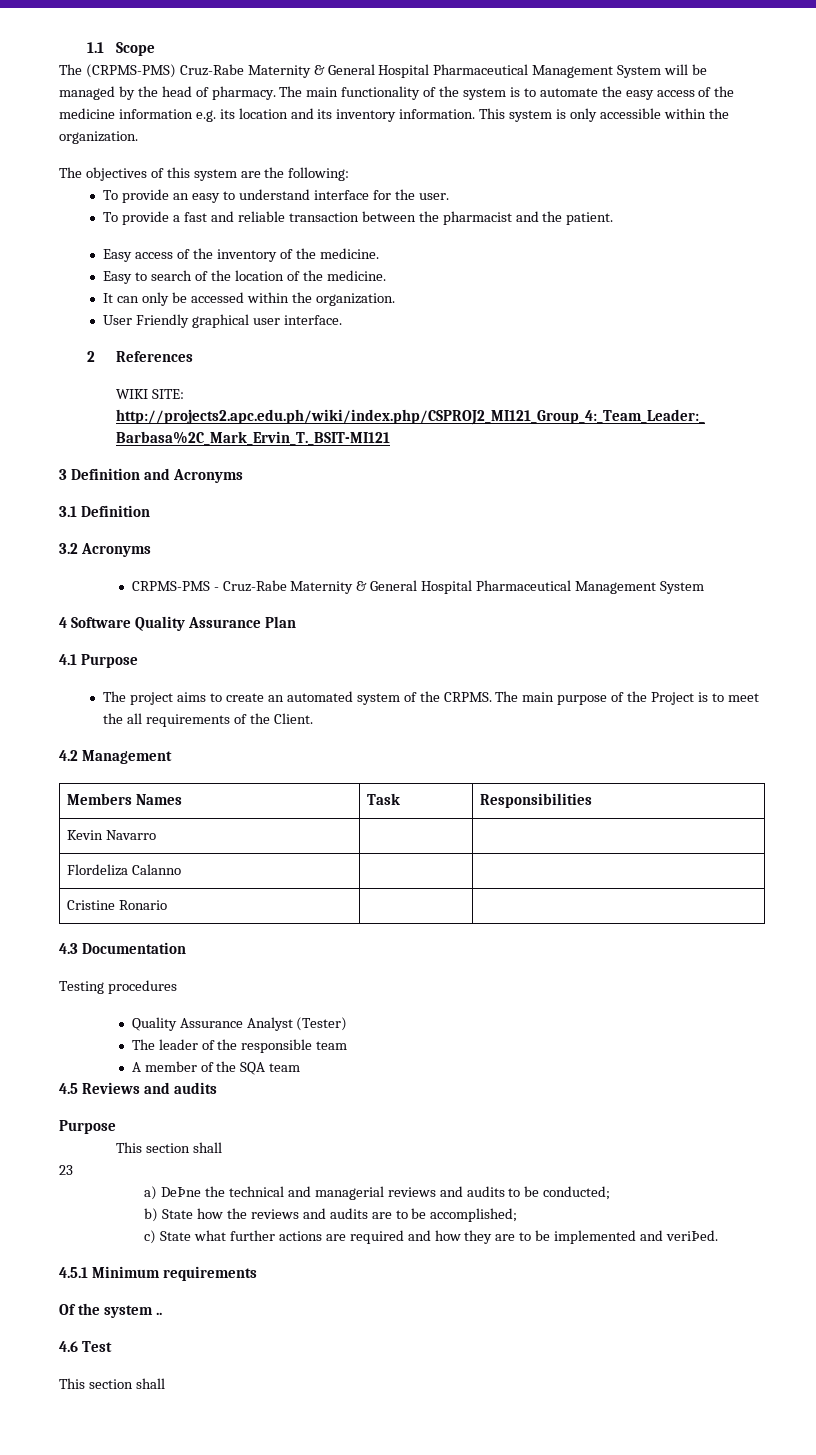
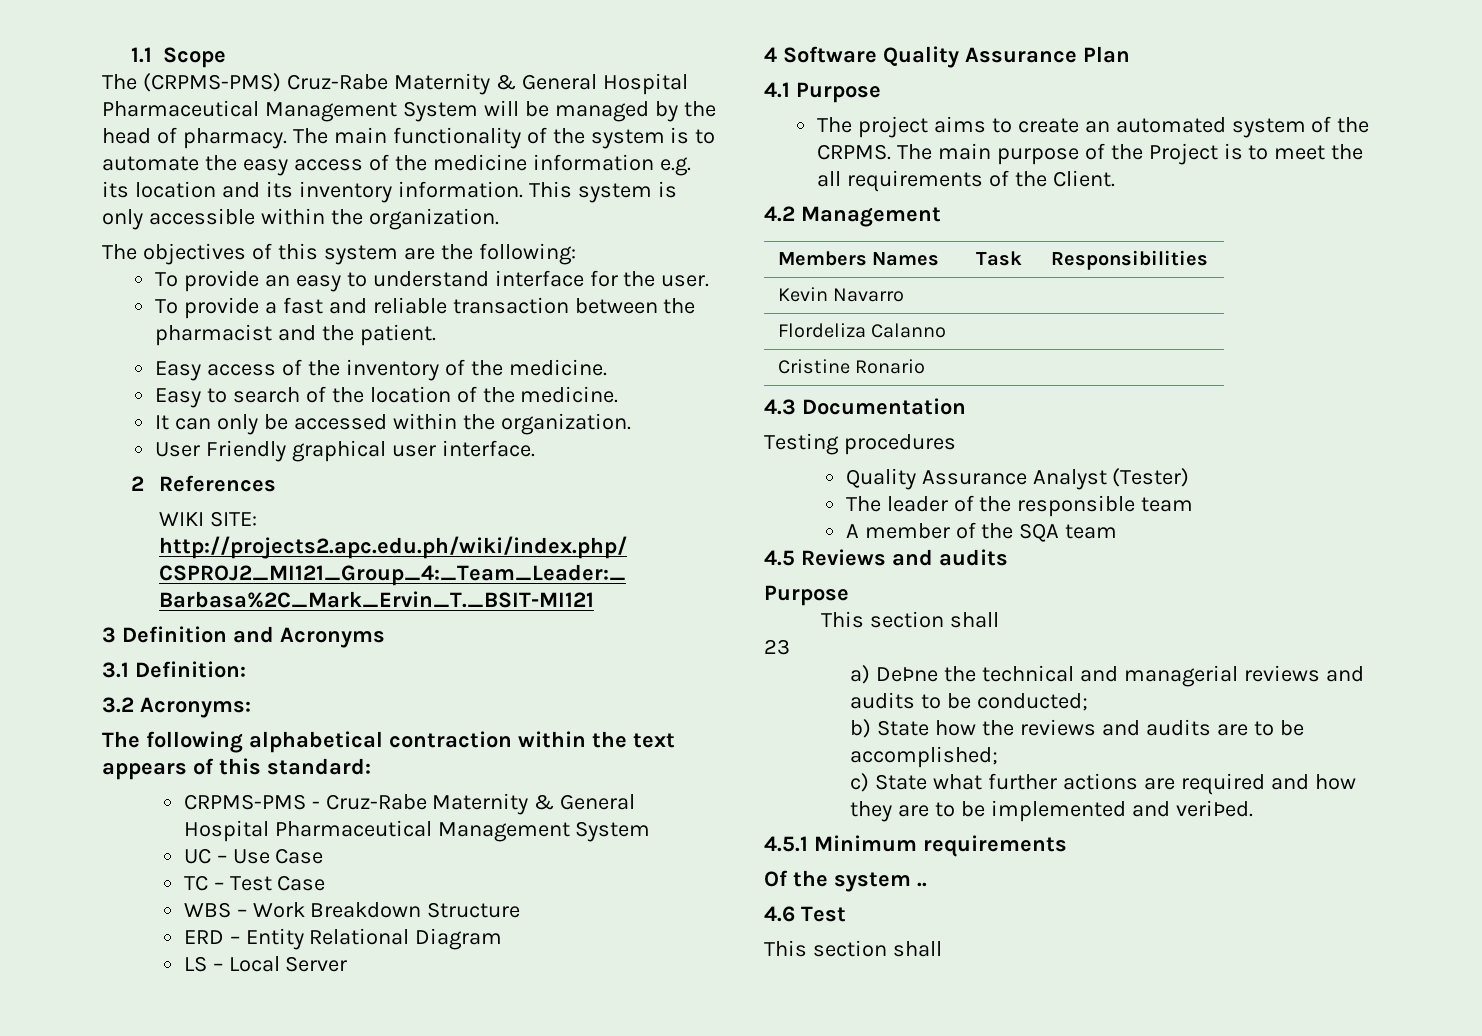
- 3.1 Definition
+ 3.1 Definition:
- 3.2 Acronyms
+ 3.2 Acronyms:
+ The following alphabetical contraction within the text appears of this standard:
+ UC – Use Case
+ TC – Test Case
+ WBS – Work Breakdown Structure
+ ERD – Entity Relational Diagram
+ LS – Local Server

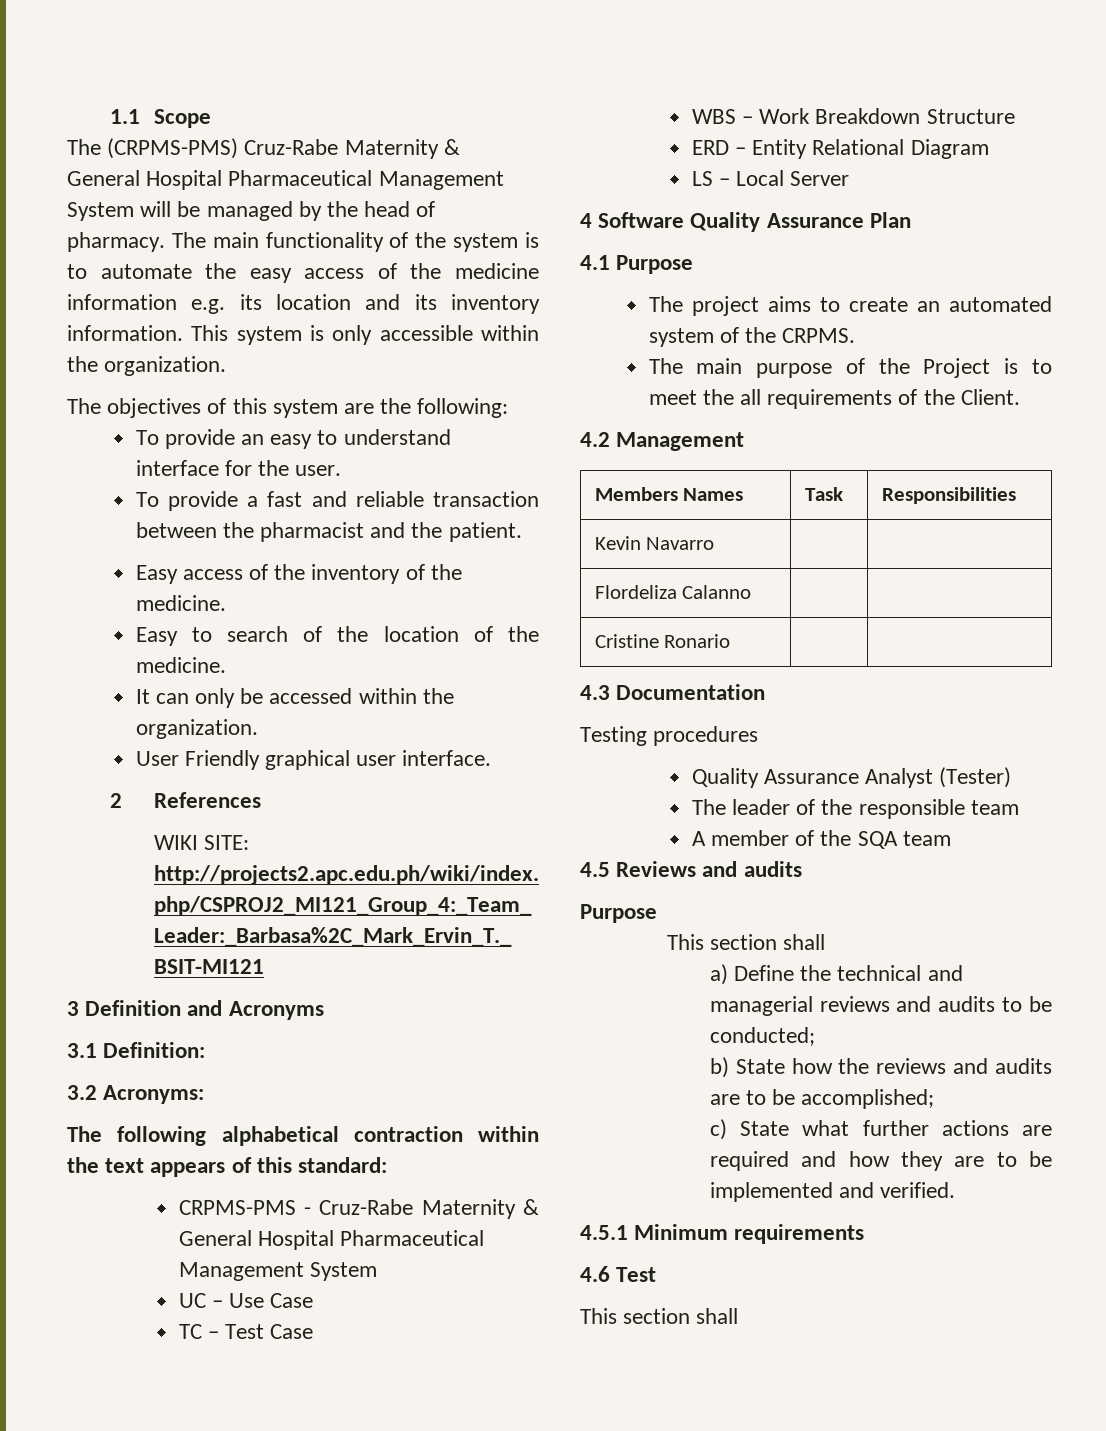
- The project aims to create an automated system of the CRPMS. The main purpose of the Project is to meet the all requirements of the Client.
+ The project aims to create an automated system of the CRPMS.
+ The main purpose of the Project is to meet the all requirements of the Client.
- 23
- a) DeÞne the technical and managerial reviews and audits to be conducted;
+ a) Define the technical and managerial reviews and audits to be conducted;
- c) State what further actions are required and how they are to be implemented and veriÞed.
+ c) State what further actions are required and how they are to be implemented and verified.
- Of the system ..

